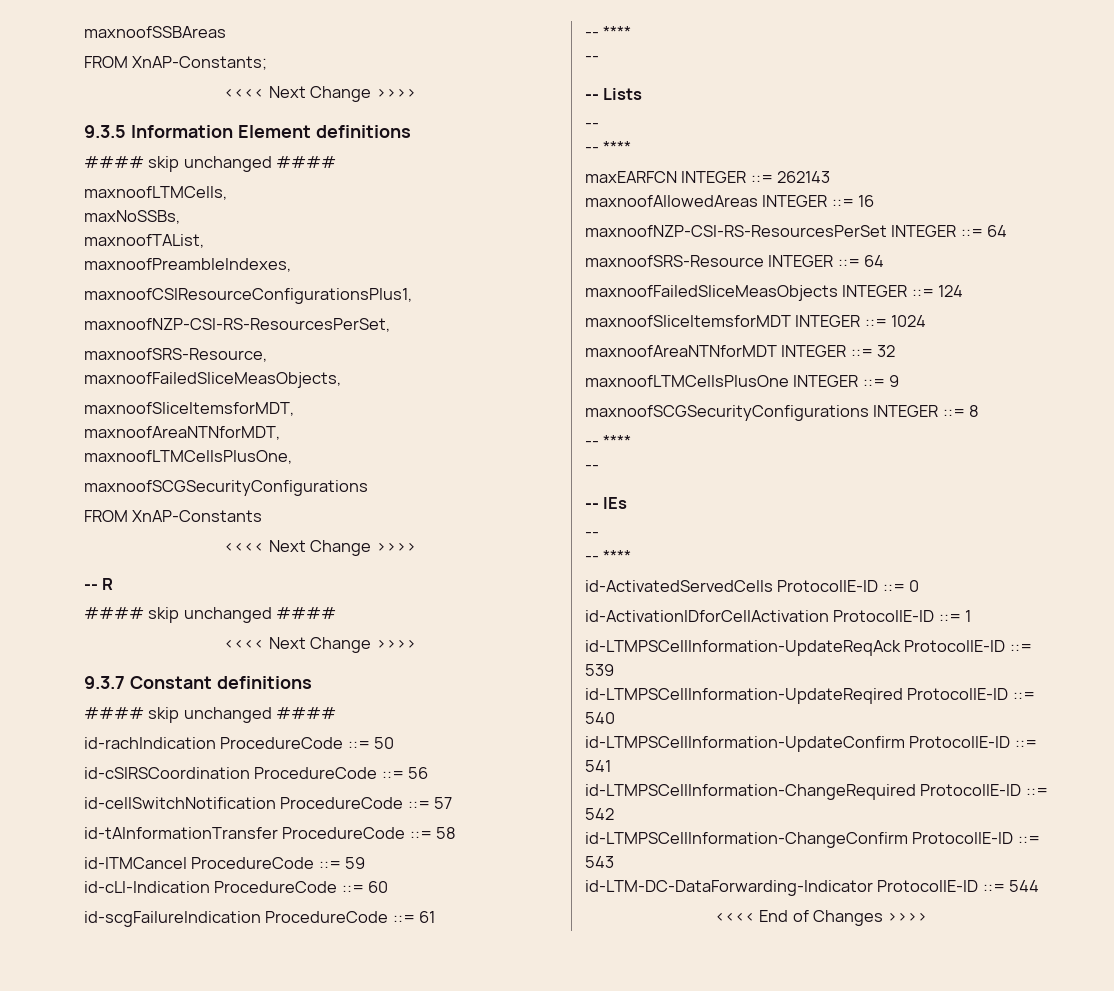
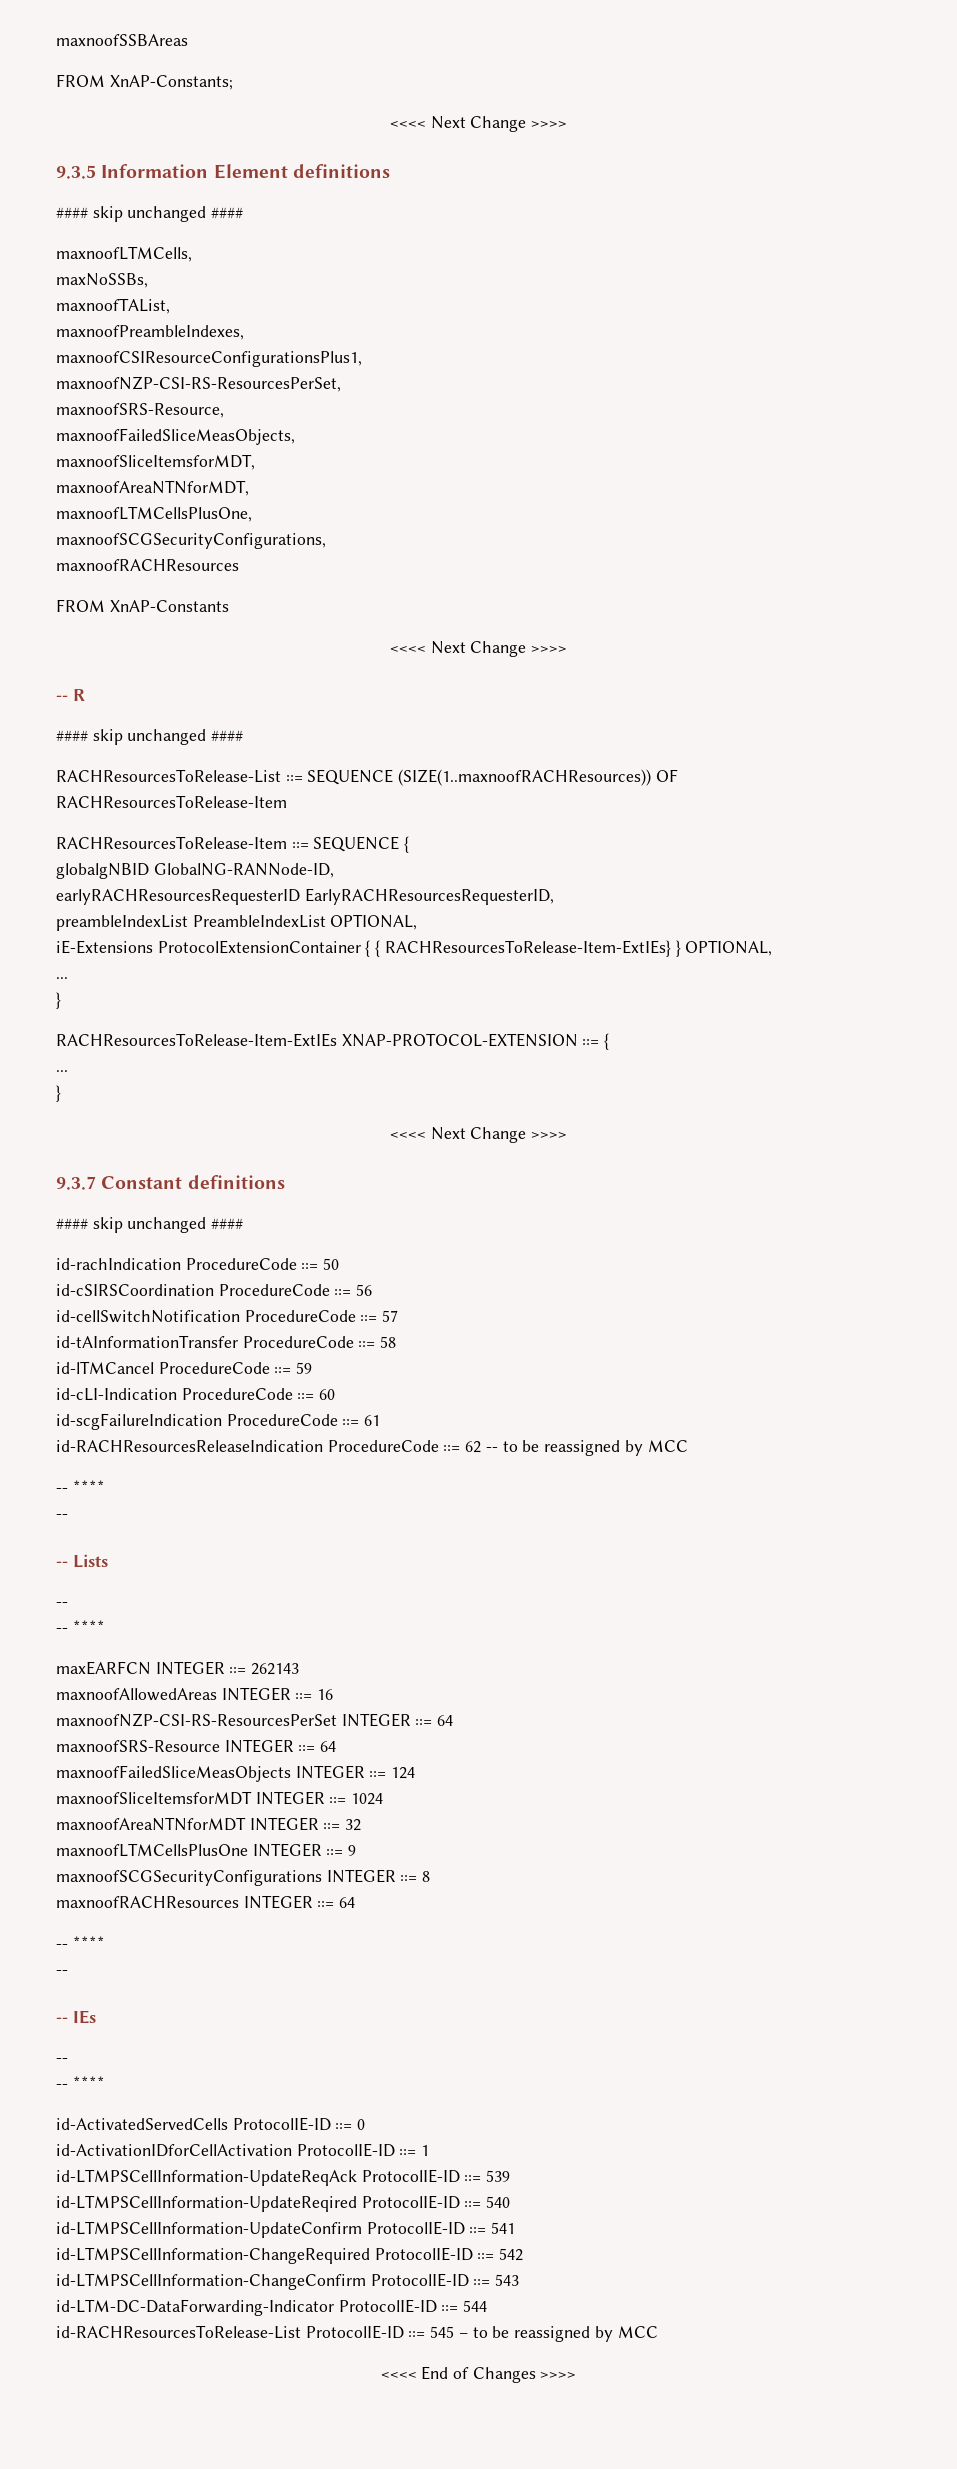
  maxnoofLTMCellsPlusOne,
- maxnoofSCGSecurityConfigurations
+ maxnoofSCGSecurityConfigurations,
+ maxnoofRACHResources
+ RACHResourcesToRelease-List ::= SEQUENCE (SIZE(1..maxnoofRACHResources)) OF RACHResourcesToRelease-Item
+ RACHResourcesToRelease-Item ::= SEQUENCE {
+ globalgNBID GlobalNG-RANNode-ID,
+ earlyRACHResourcesRequesterID EarlyRACHResourcesRequesterID,
+ preambleIndexList PreambleIndexList OPTIONAL,
+ iE-Extensions ProtocolExtensionContainer { { RACHResourcesToRelease-Item-ExtIEs} } OPTIONAL,
+ ...
+ }
+ RACHResourcesToRelease-Item-ExtIEs XNAP-PROTOCOL-EXTENSION ::= {
+ ...
+ }
+ id-RACHResourcesReleaseIndication ProcedureCode ::= 62 -- to be reassigned by MCC
+ maxnoofRACHResources INTEGER ::= 64
+ id-RACHResourcesToRelease-List ProtocolIE-ID ::= 545 – to be reassigned by MCC

